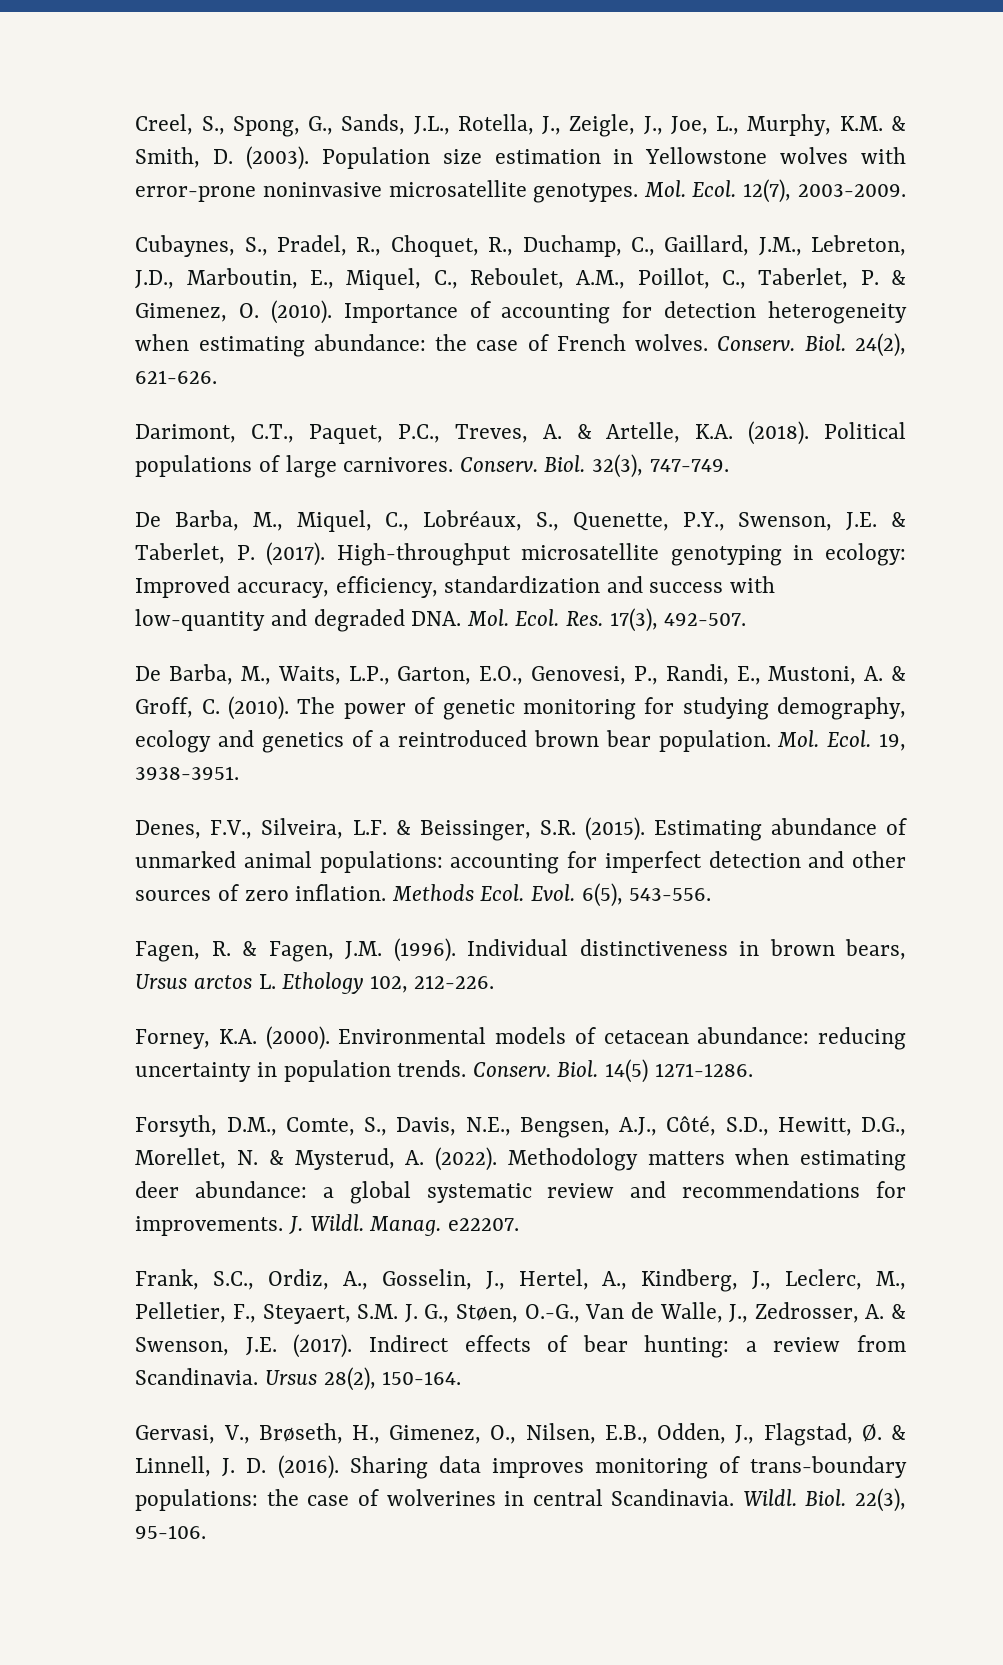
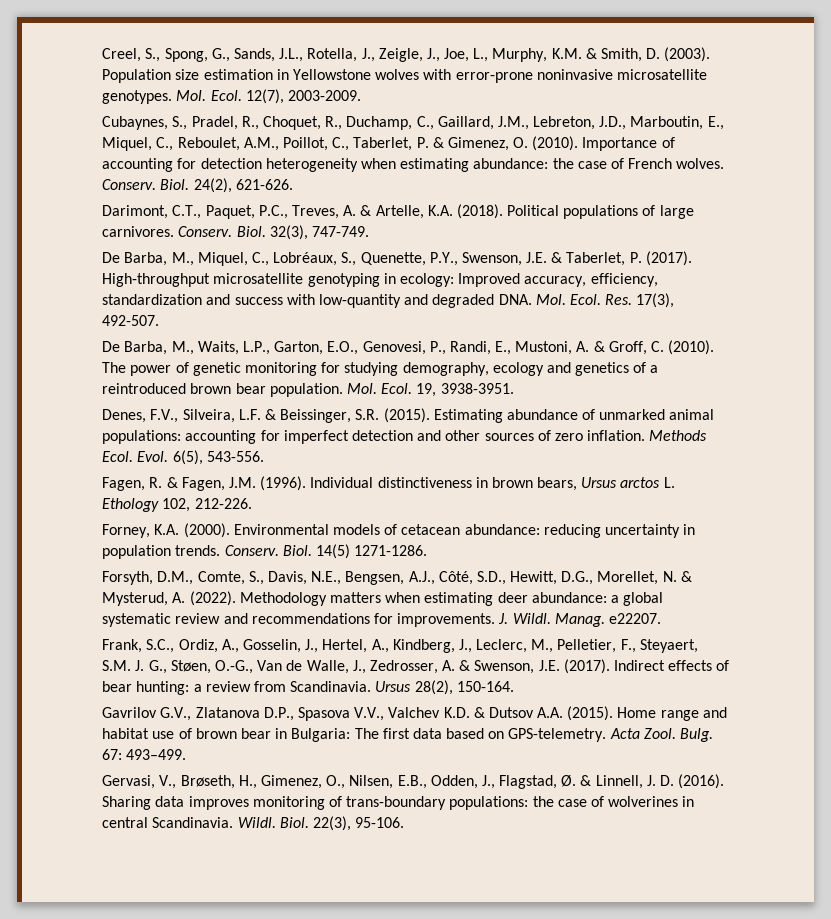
+ Gavrilov G.V., Zlatanova D.P., Spasova V.V., Valchev K.D. & Dutsov A.A. (2015). Home range and habitat use of brown bear in Bulgaria: The first data based on GPS-telemetry. Acta Zool. Bulg. 67: 493–499.

